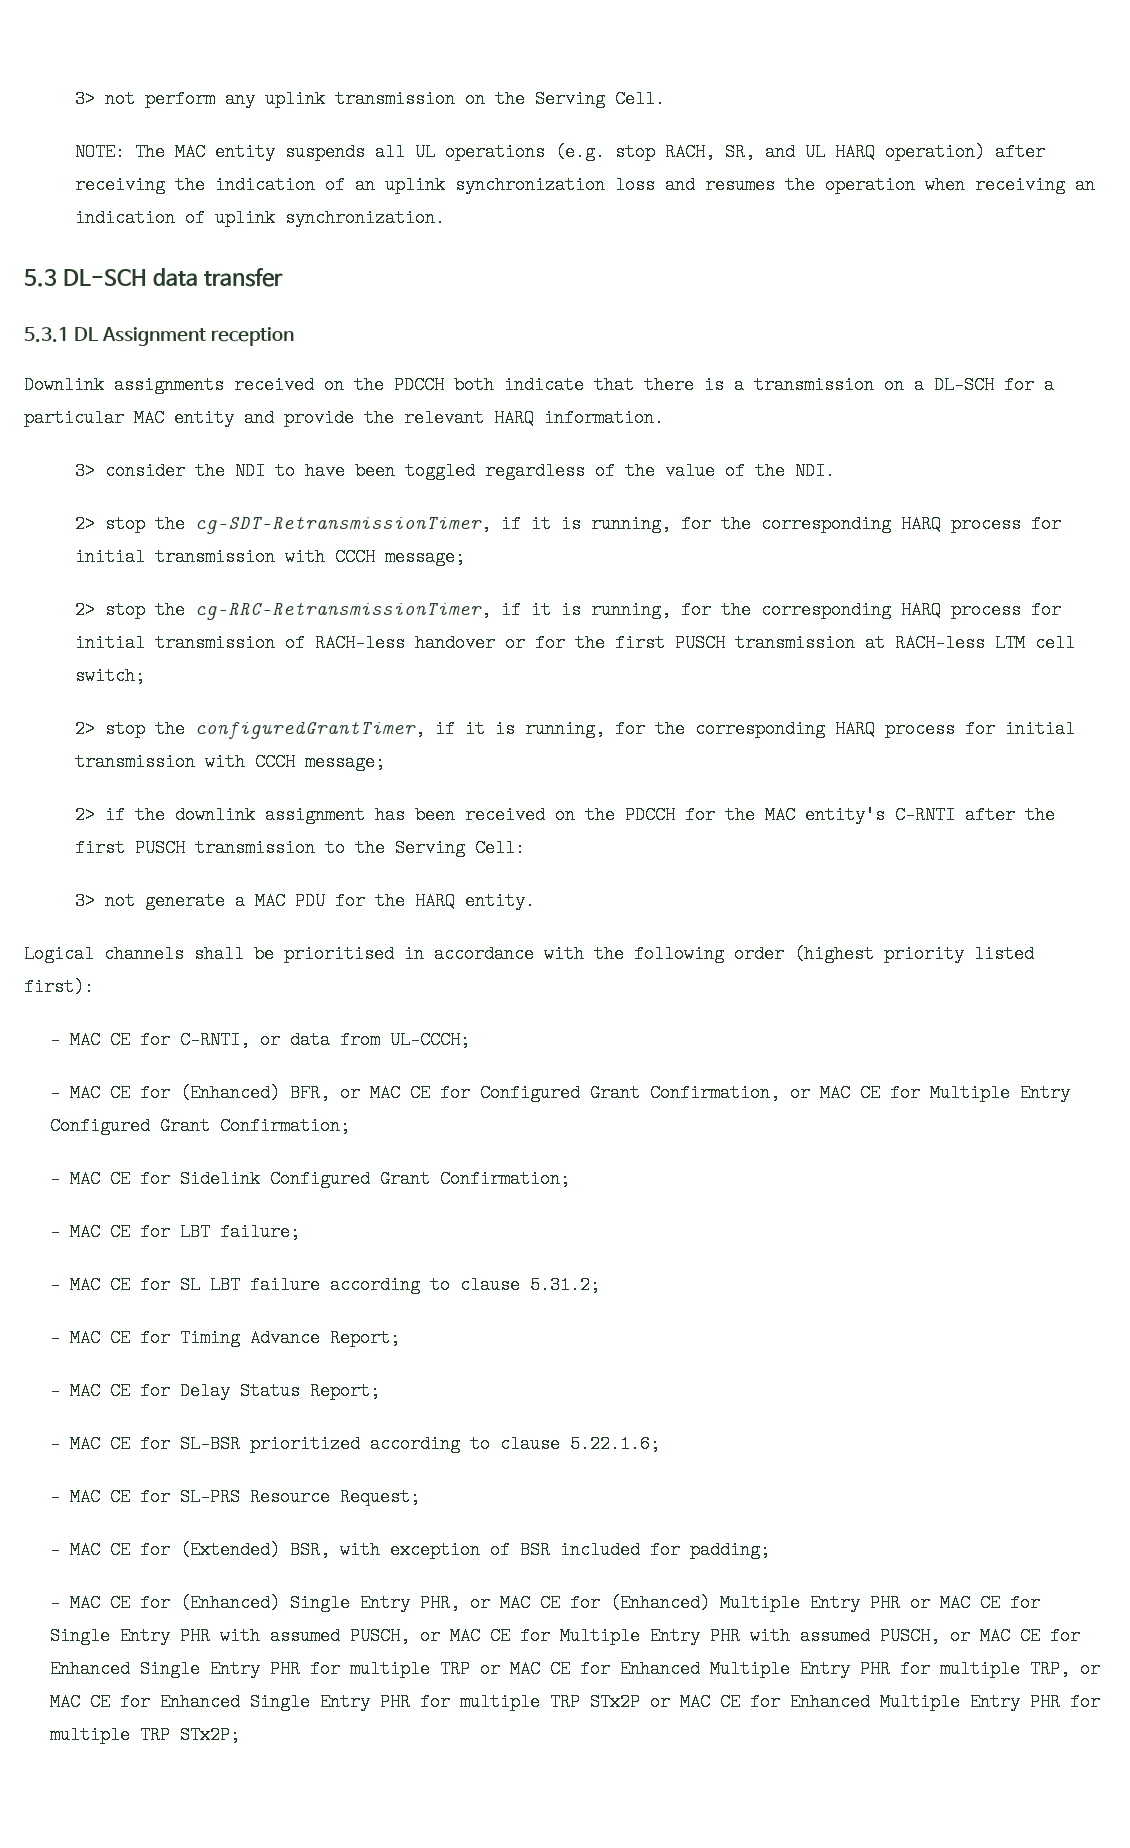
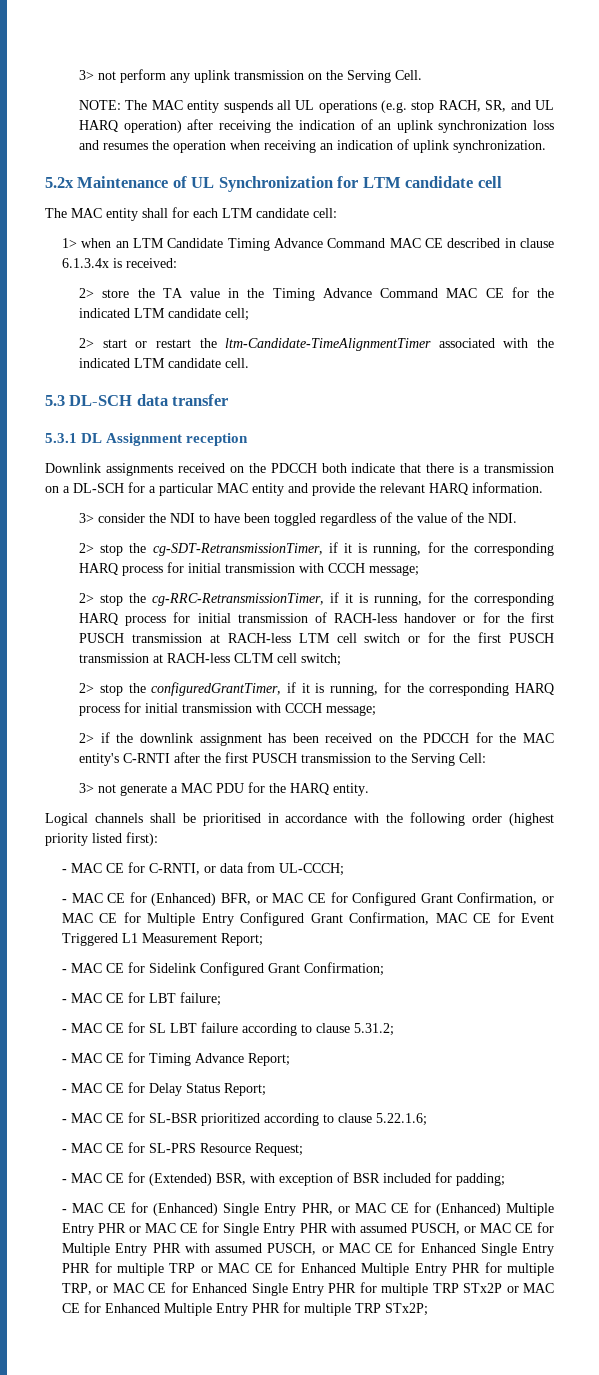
+ 5.2x Maintenance of UL Synchronization for LTM candidate cell
+ The MAC entity shall for each LTM candidate cell:
+ 1> when an LTM Candidate Timing Advance Command MAC CE described in clause 6.1.3.4x is received:
+ 2> store the TA value in the Timing Advance Command MAC CE for the indicated LTM candidate cell;
+ 2> start or restart the ltm-Candidate-TimeAlignmentTimer associated with the indicated LTM candidate cell.
- 2> stop the cg-RRC-RetransmissionTimer, if it is running, for the corresponding HARQ process for initial transmission of RACH-less handover or for the first PUSCH transmission at RACH-less LTM cell switch;
+ 2> stop the cg-RRC-RetransmissionTimer, if it is running, for the corresponding HARQ process for initial transmission of RACH-less handover or for the first PUSCH transmission at RACH-less LTM cell switch or for the first PUSCH transmission at RACH-less CLTM cell switch;
- - MAC CE for (Enhanced) BFR, or MAC CE for Configured Grant Confirmation, or MAC CE for Multiple Entry Configured Grant Confirmation;
+ - MAC CE for (Enhanced) BFR, or MAC CE for Configured Grant Confirmation, or MAC CE for Multiple Entry Configured Grant Confirmation, MAC CE for Event Triggered L1 Measurement Report;

